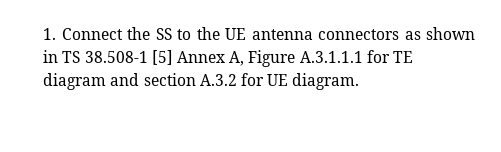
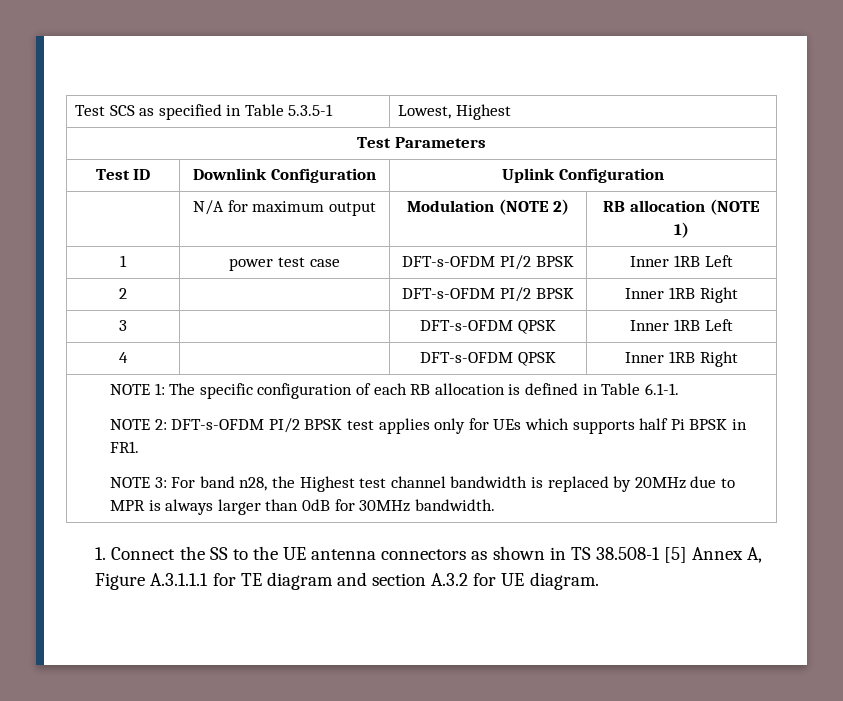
+ Test SCS as specified in Table 5.3.5-1 | Lowest, Highest
+ Test Parameters
+ Test ID | Downlink Configuration | Uplink Configuration
+ | N/A for maximum output | Modulation (NOTE 2) | RB allocation (NOTE 1)
+ 1 | power test case | DFT-s-OFDM PI/2 BPSK | Inner 1RB Left
+ 2 | | DFT-s-OFDM PI/2 BPSK | Inner 1RB Right
+ 3 | | DFT-s-OFDM QPSK | Inner 1RB Left
+ 4 | | DFT-s-OFDM QPSK | Inner 1RB Right
+ NOTE 1: The specific configuration of each RB allocation is defined in Table 6.1-1.
+ NOTE 2: DFT-s-OFDM PI/2 BPSK test applies only for UEs which supports half Pi BPSK in FR1.
+ NOTE 3: For band n28, the Highest test channel bandwidth is replaced by 20MHz due to MPR is always larger than 0dB for 30MHz bandwidth.

